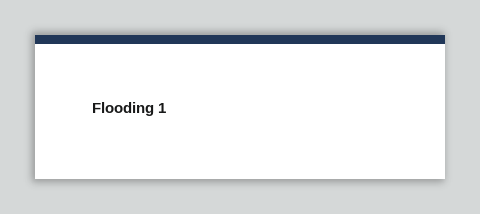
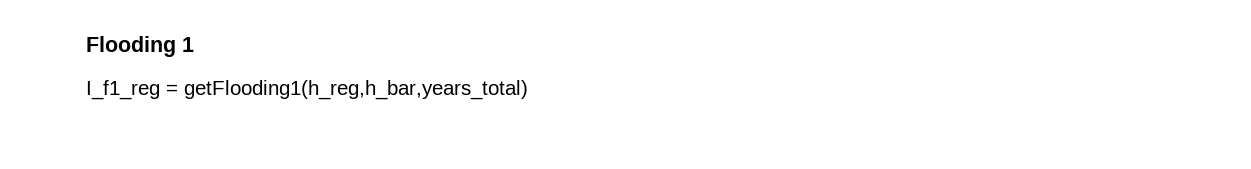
+ I_f1_reg = getFlooding1(h_reg,h_bar,years_total)

